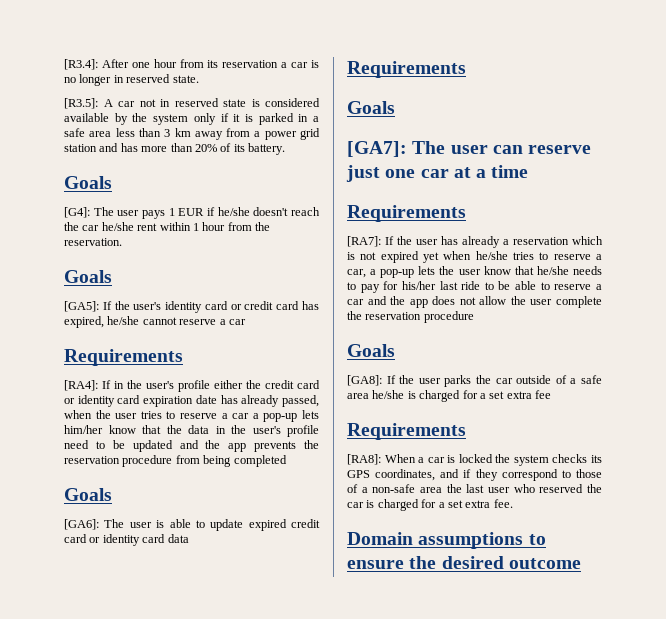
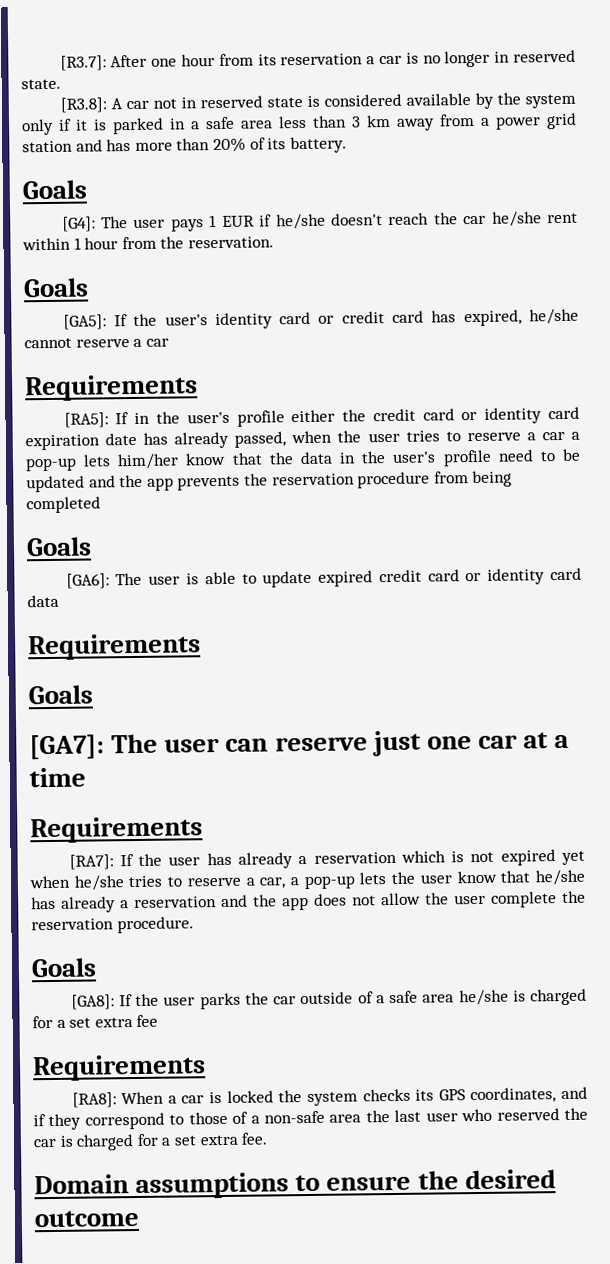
- [R3.4]: After one hour from its reservation a car is no longer in reserved state.
+ [R3.7]: After one hour from its reservation a car is no longer in reserved state.
- [R3.5]: A car not in reserved state is considered available by the system only if it is parked in a safe area less than 3 km away from a power grid station and has more than 20% of its battery.
+ [R3.8]: A car not in reserved state is considered available by the system only if it is parked in a safe area less than 3 km away from a power grid station and has more than 20% of its battery.
- [RA4]: If in the user's profile either the credit card or identity card expiration date has already passed, when the user tries to reserve a car a pop-up lets him/her know that the data in the user's profile need to be updated and the app prevents the reservation procedure from being completed
+ [RA5]: If in the user's profile either the credit card or identity card expiration date has already passed, when the user tries to reserve a car a pop-up lets him/her know that the data in the user's profile need to be updated and the app prevents the reservation procedure from being completed
- [RA7]: If the user has already a reservation which is not expired yet when he/she tries to reserve a car, a pop-up lets the user know that he/she needs to pay for his/her last ride to be able to reserve a car and the app does not allow the user complete the reservation procedure
+ [RA7]: If the user has already a reservation which is not expired yet when he/she tries to reserve a car, a pop-up lets the user know that he/she has already a reservation and the app does not allow the user complete the reservation procedure.

